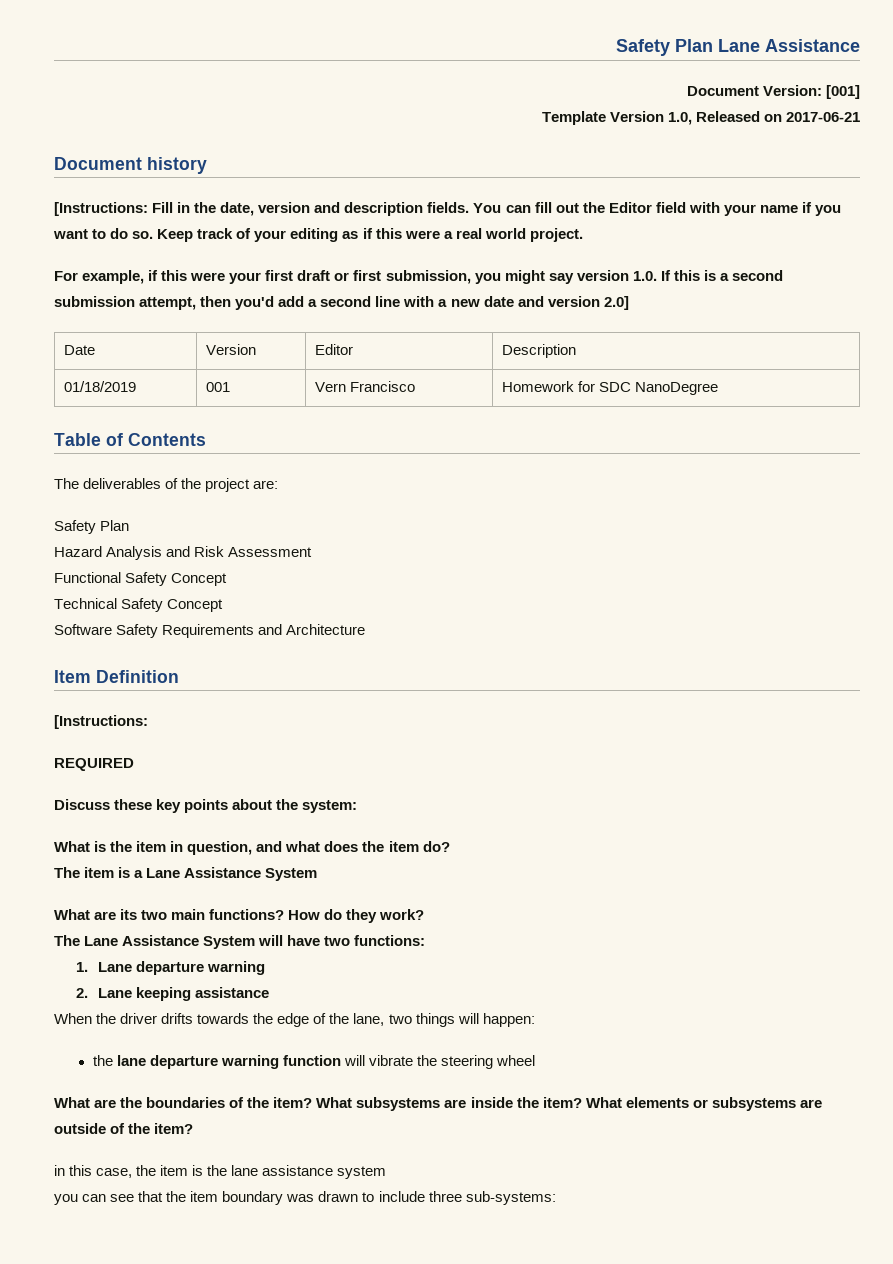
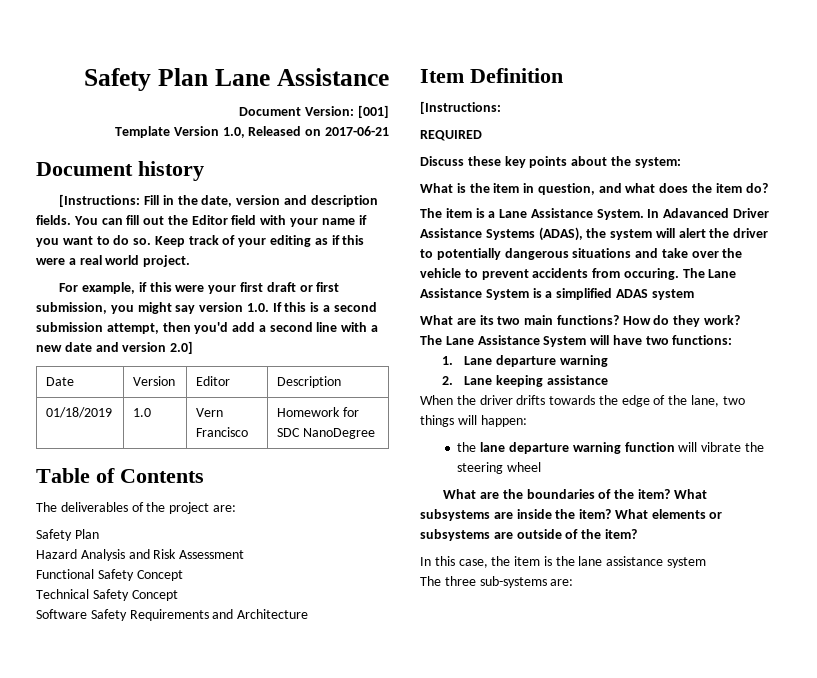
- 01/18/2019 | 001 | Vern Francisco | Homework for SDC NanoDegree
+ 01/18/2019 | 1.0 | Vern Francisco | Homework for SDC NanoDegree
- The item is a Lane Assistance System
+ The item is a Lane Assistance System. In Adavanced Driver Assistance Systems (ADAS), the system will alert the driver to potentially dangerous situations and take over the vehicle to prevent accidents from occuring. The Lane Assistance System is a simplified ADAS system
- in this case, the item is the lane assistance system
+ In this case, the item is the lane assistance system
- you can see that the item boundary was drawn to include three sub-systems:
+ The three sub-systems are:

